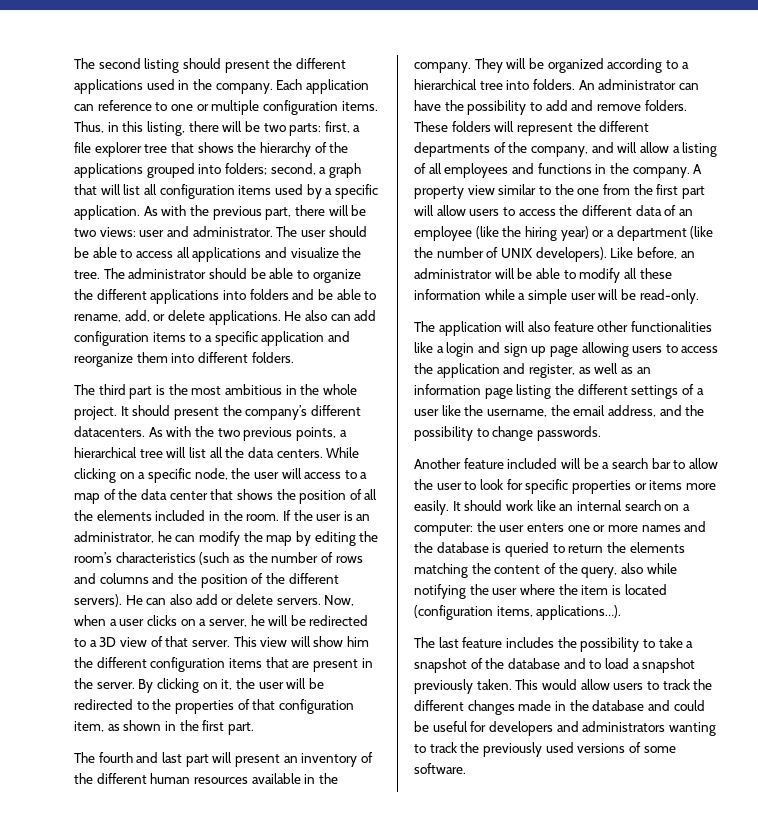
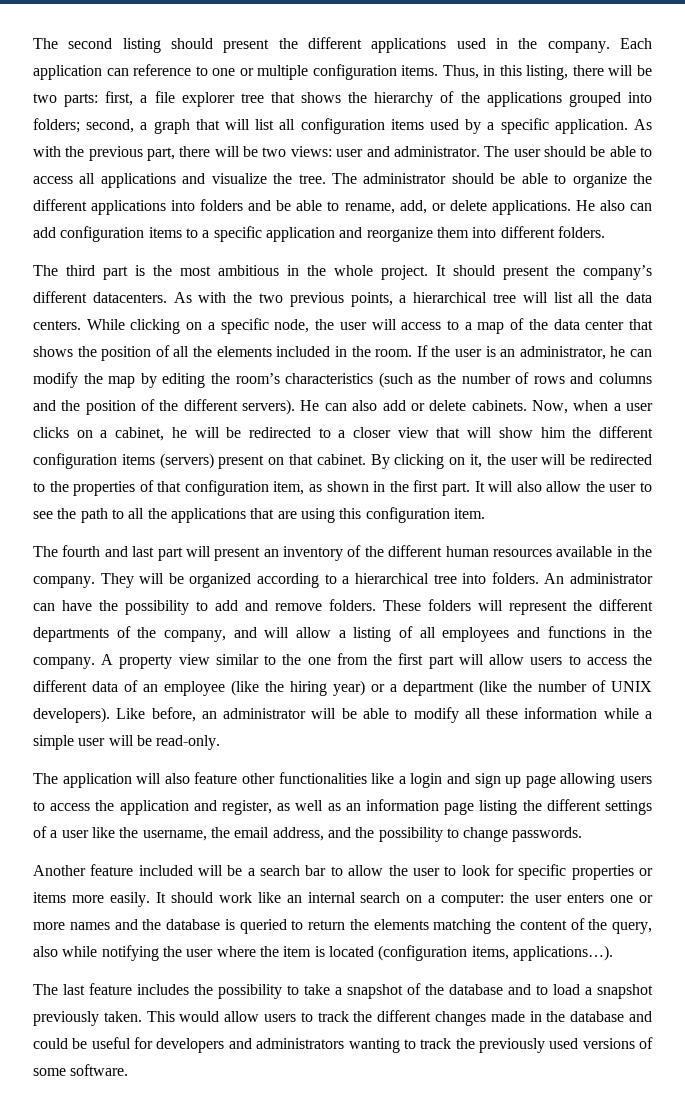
- He can also add or delete servers.
+ He can also add or delete cabinets.
- Now, when a user clicks on a server, he will be redirected to a 3D view of that server. This view will show him the different configuration items that are present in the server.
+ Now, when a user clicks on a cabinet, he will be redirected to a closer view that will show him the different configuration items (servers) present on that cabinet.
+ It will also allow the user to see the path to all the applications that are using this configuration item.

